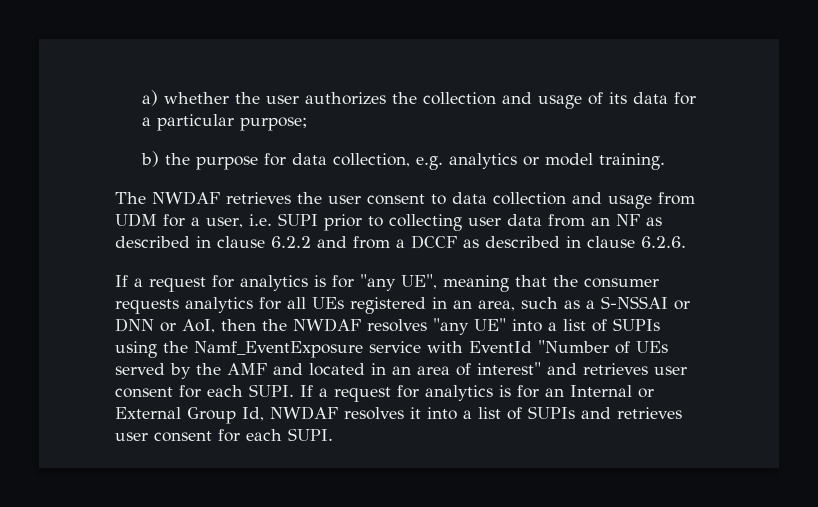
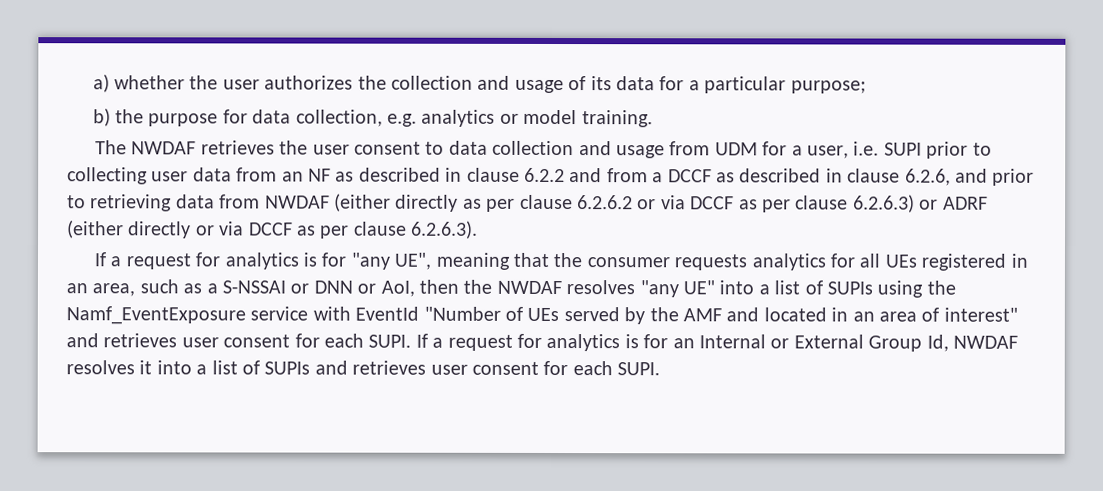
- The NWDAF retrieves the user consent to data collection and usage from UDM for a user, i.e. SUPI prior to collecting user data from an NF as described in clause 6.2.2 and from a DCCF as described in clause 6.2.6.
+ The NWDAF retrieves the user consent to data collection and usage from UDM for a user, i.e. SUPI prior to collecting user data from an NF as described in clause 6.2.2 and from a DCCF as described in clause 6.2.6, and prior to retrieving data from NWDAF (either directly as per clause 6.2.6.2 or via DCCF as per clause 6.2.6.3) or ADRF (either directly or via DCCF as per clause 6.2.6.3).

